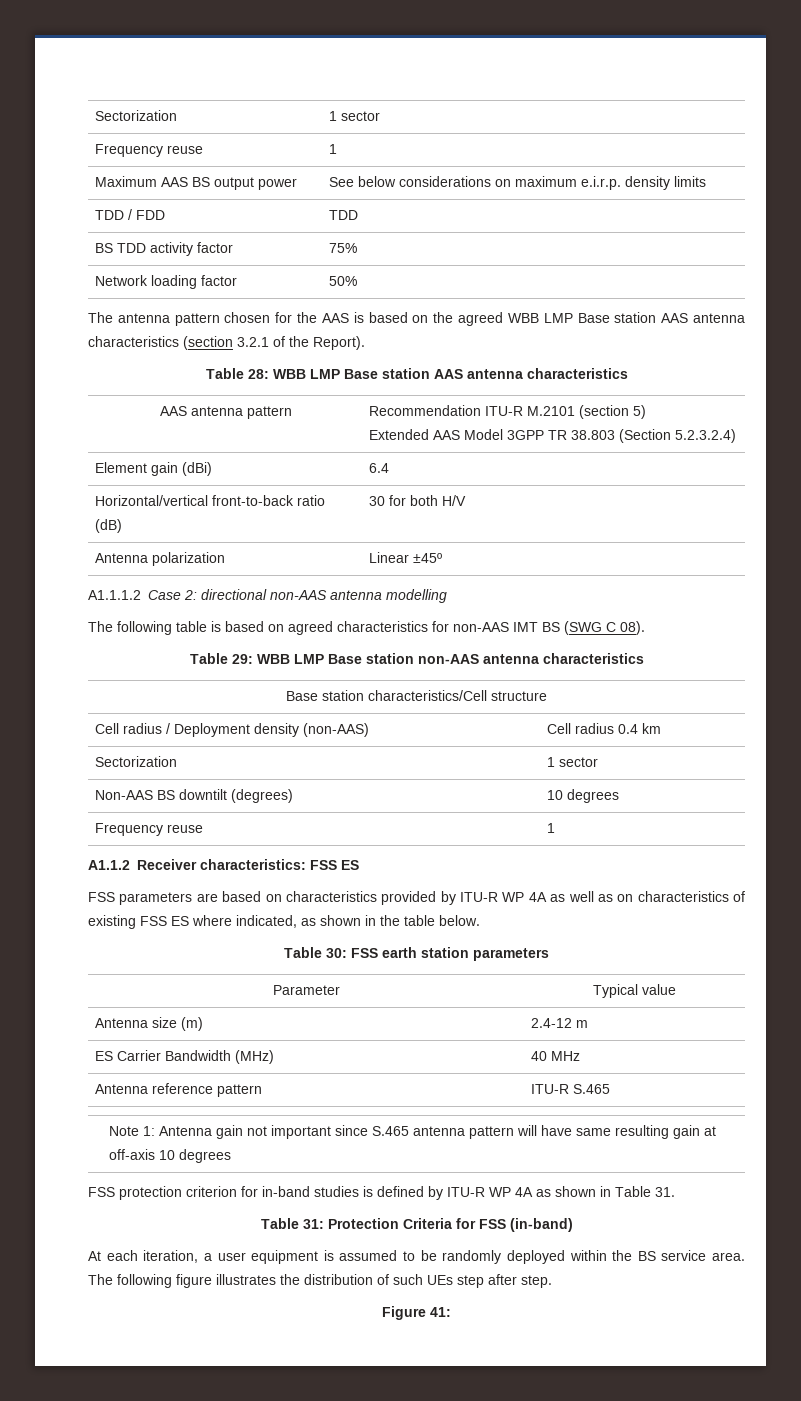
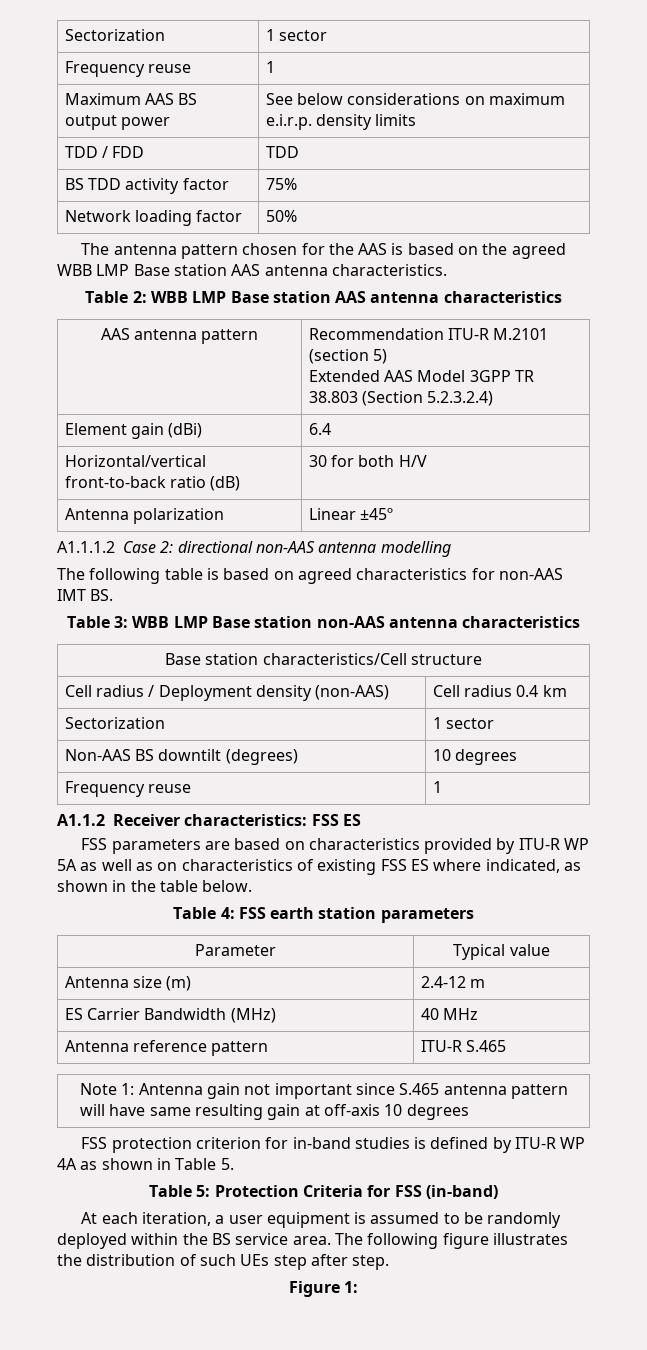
- The antenna pattern chosen for the AAS is based on the agreed WBB LMP Base station AAS antenna characteristics (section 3.2.1 of the Report).
- Table 28: WBB LMP Base station AAS antenna characteristics
+ The antenna pattern chosen for the AAS is based on the agreed WBB LMP Base station AAS antenna characteristics.
+ Table 2: WBB LMP Base station AAS antenna characteristics
- The following table is based on agreed characteristics for non-AAS IMT BS (SWG C 08).
- Table 29: WBB LMP Base station non-AAS antenna characteristics
+ The following table is based on agreed characteristics for non-AAS IMT BS.
+ Table 3: WBB LMP Base station non-AAS antenna characteristics
- FSS parameters are based on characteristics provided by ITU-R WP 4A as well as on characteristics of existing FSS ES where indicated, as shown in the table below.
+ FSS parameters are based on characteristics provided by ITU-R WP 5A as well as on characteristics of existing FSS ES where indicated, as shown in the table below.
- Table 30: FSS earth station parameters
+ Table 4: FSS earth station parameters
- FSS protection criterion for in-band studies is defined by ITU-R WP 4A as shown in Table 31.
- Table 31: Protection Criteria for FSS (in-band)
+ FSS protection criterion for in-band studies is defined by ITU-R WP 4A as shown in Table 5.
+ Table 5: Protection Criteria for FSS (in-band)
- Figure 41:
+ Figure 1:

